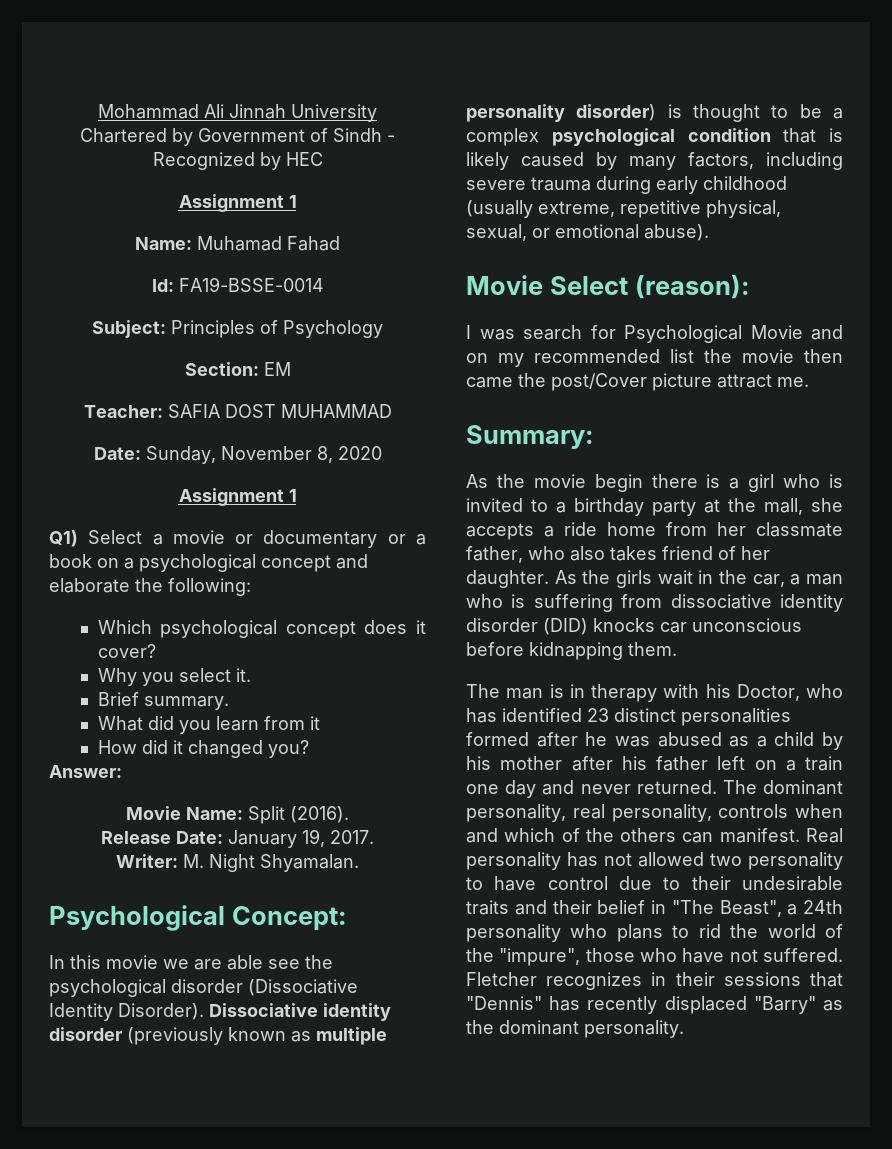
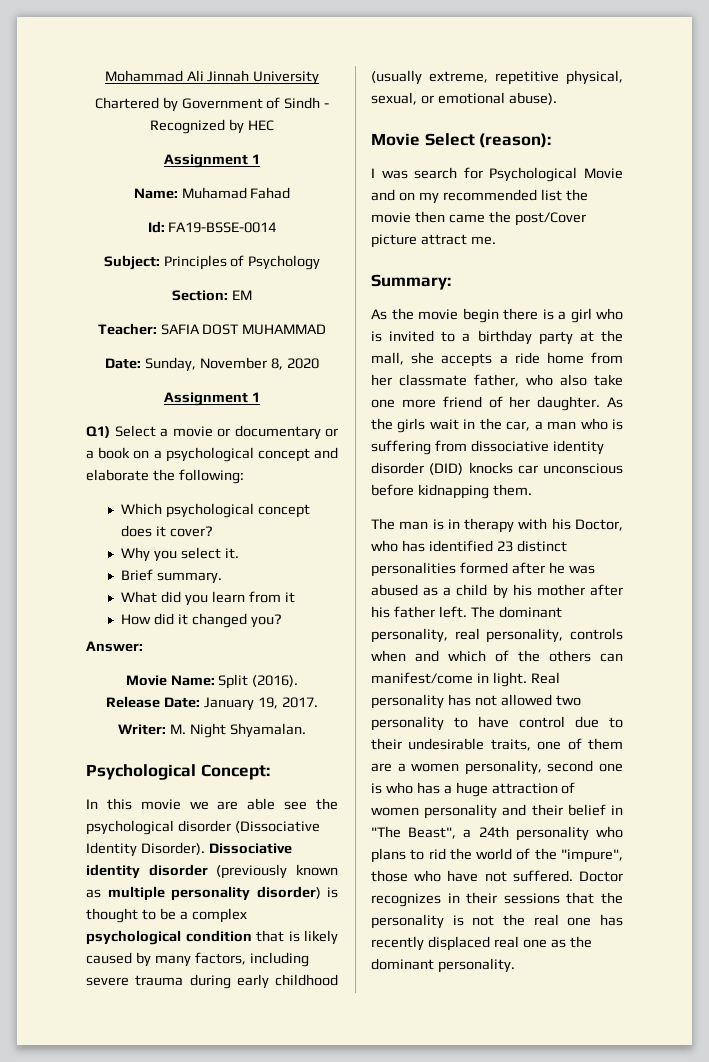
- As the movie begin there is a girl who is invited to a birthday party at the mall, she accepts a ride home from her classmate father, who also takes friend of her daughter.
+ As the movie begin there is a girl who is invited to a birthday party at the mall, she accepts a ride home from her classmate father, who also take one more friend of her daughter.
- The man is in therapy with his Doctor, who has identified 23 distinct personalities formed after he was abused as a child by his mother after his father left on a train one day and never returned.
+ The man is in therapy with his Doctor, who has identified 23 distinct personalities formed after he was abused as a child by his mother after his father left.
- The dominant personality, real personality, controls when and which of the others can manifest.
+ The dominant personality, real personality, controls when and which of the others can manifest/come in light.
- Real personality has not allowed two personality to have control due to their undesirable traits and their belief in "The Beast", a 24th personality who plans to rid the world of the "impure", those who have not suffered.
+ Real personality has not allowed two personality to have control due to their undesirable traits, one of them are a women personality, second one is who has a huge attraction of women personality and their belief in "The Beast", a 24th personality who plans to rid the world of the "impure", those who have not suffered.
- Fletcher recognizes in their sessions that "Dennis" has recently displaced "Barry" as the dominant personality.
+ Doctor recognizes in their sessions that the personality is not the real one has recently displaced real one as the dominant personality.

